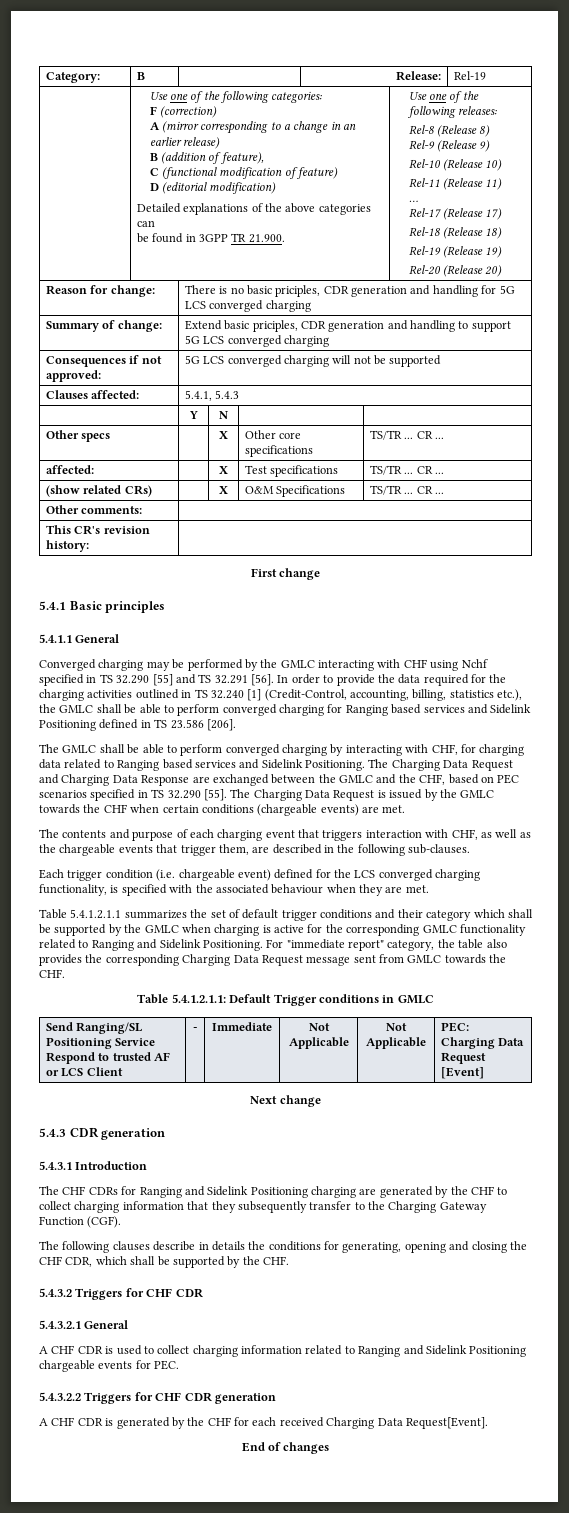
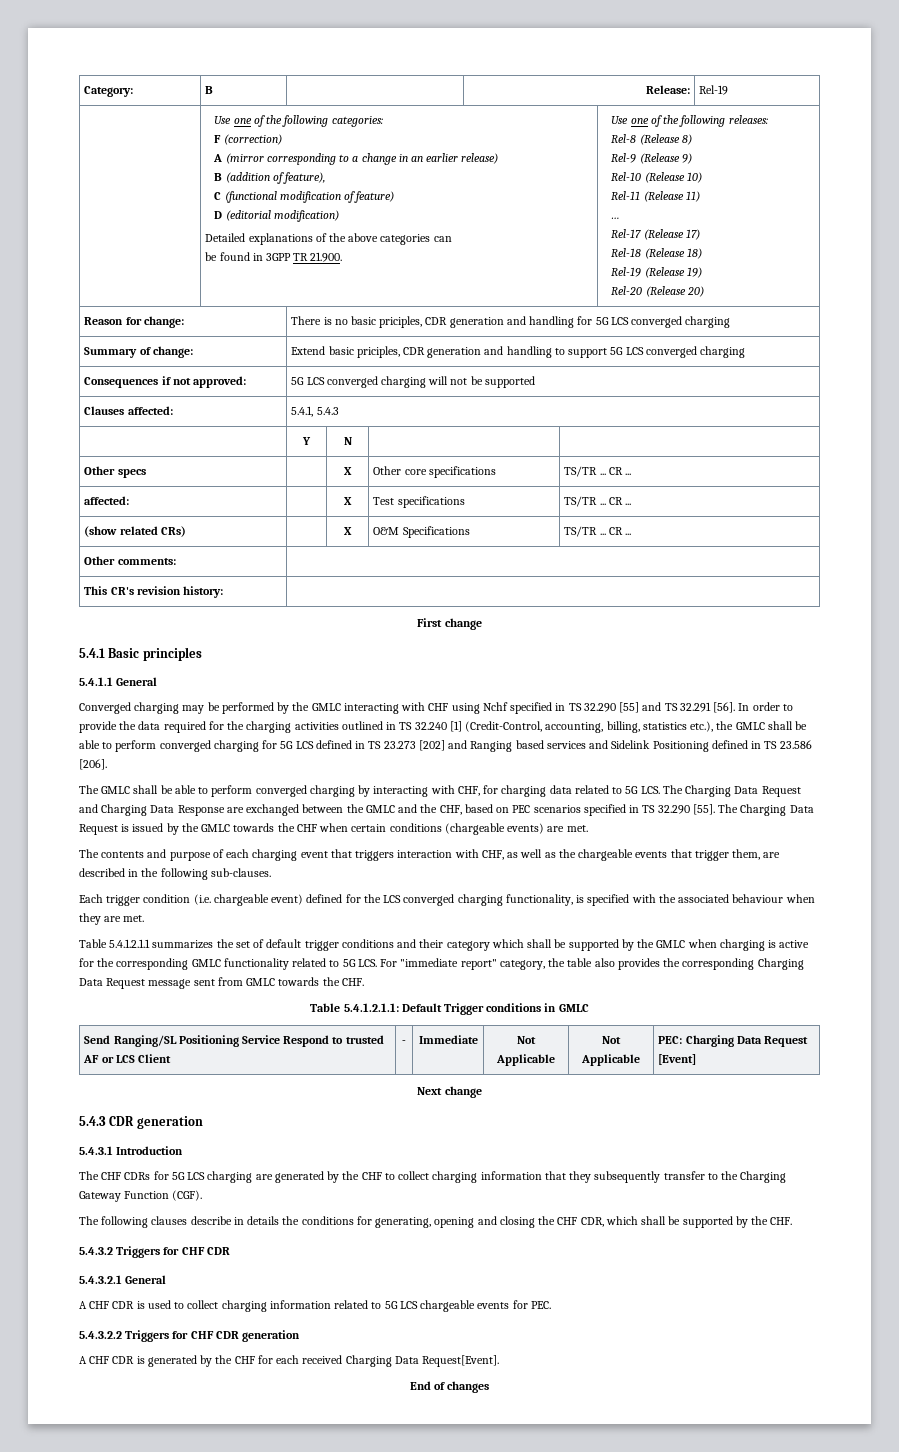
- In order to provide the data required for the charging activities outlined in TS 32.240 [1] (Credit-Control, accounting, billing, statistics etc.), the GMLC shall be able to perform converged charging for Ranging based services and Sidelink Positioning defined in TS 23.586 [206].
+ In order to provide the data required for the charging activities outlined in TS 32.240 [1] (Credit-Control, accounting, billing, statistics etc.), the GMLC shall be able to perform converged charging for 5G LCS defined in TS 23.273 [202] and Ranging based services and Sidelink Positioning defined in TS 23.586 [206].
- The GMLC shall be able to perform converged charging by interacting with CHF, for charging data related to Ranging based services and Sidelink Positioning. The Charging Data Request and Charging Data Response are exchanged between the GMLC and the CHF, based on PEC scenarios specified in TS 32.290 [55].
+ The GMLC shall be able to perform converged charging by interacting with CHF, for charging data related to 5G LCS. The Charging Data Request and Charging Data Response are exchanged between the GMLC and the CHF, based on PEC scenarios specified in TS 32.290 [55].
- Table 5.4.1.2.1.1 summarizes the set of default trigger conditions and their category which shall be supported by the GMLC when charging is active for the corresponding GMLC functionality related to Ranging and Sidelink Positioning. For "immediate report" category, the table also provides the corresponding Charging Data Request message sent from GMLC towards the CHF.
+ Table 5.4.1.2.1.1 summarizes the set of default trigger conditions and their category which shall be supported by the GMLC when charging is active for the corresponding GMLC functionality related to 5G LCS. For "immediate report" category, the table also provides the corresponding Charging Data Request message sent from GMLC towards the CHF.
- The CHF CDRs for Ranging and Sidelink Positioning charging are generated by the CHF to collect charging information that they subsequently transfer to the Charging Gateway Function (CGF).
+ The CHF CDRs for 5G LCS charging are generated by the CHF to collect charging information that they subsequently transfer to the Charging Gateway Function (CGF).
- A CHF CDR is used to collect charging information related to Ranging and Sidelink Positioning chargeable events for PEC.
+ A CHF CDR is used to collect charging information related to 5G LCS chargeable events for PEC.

